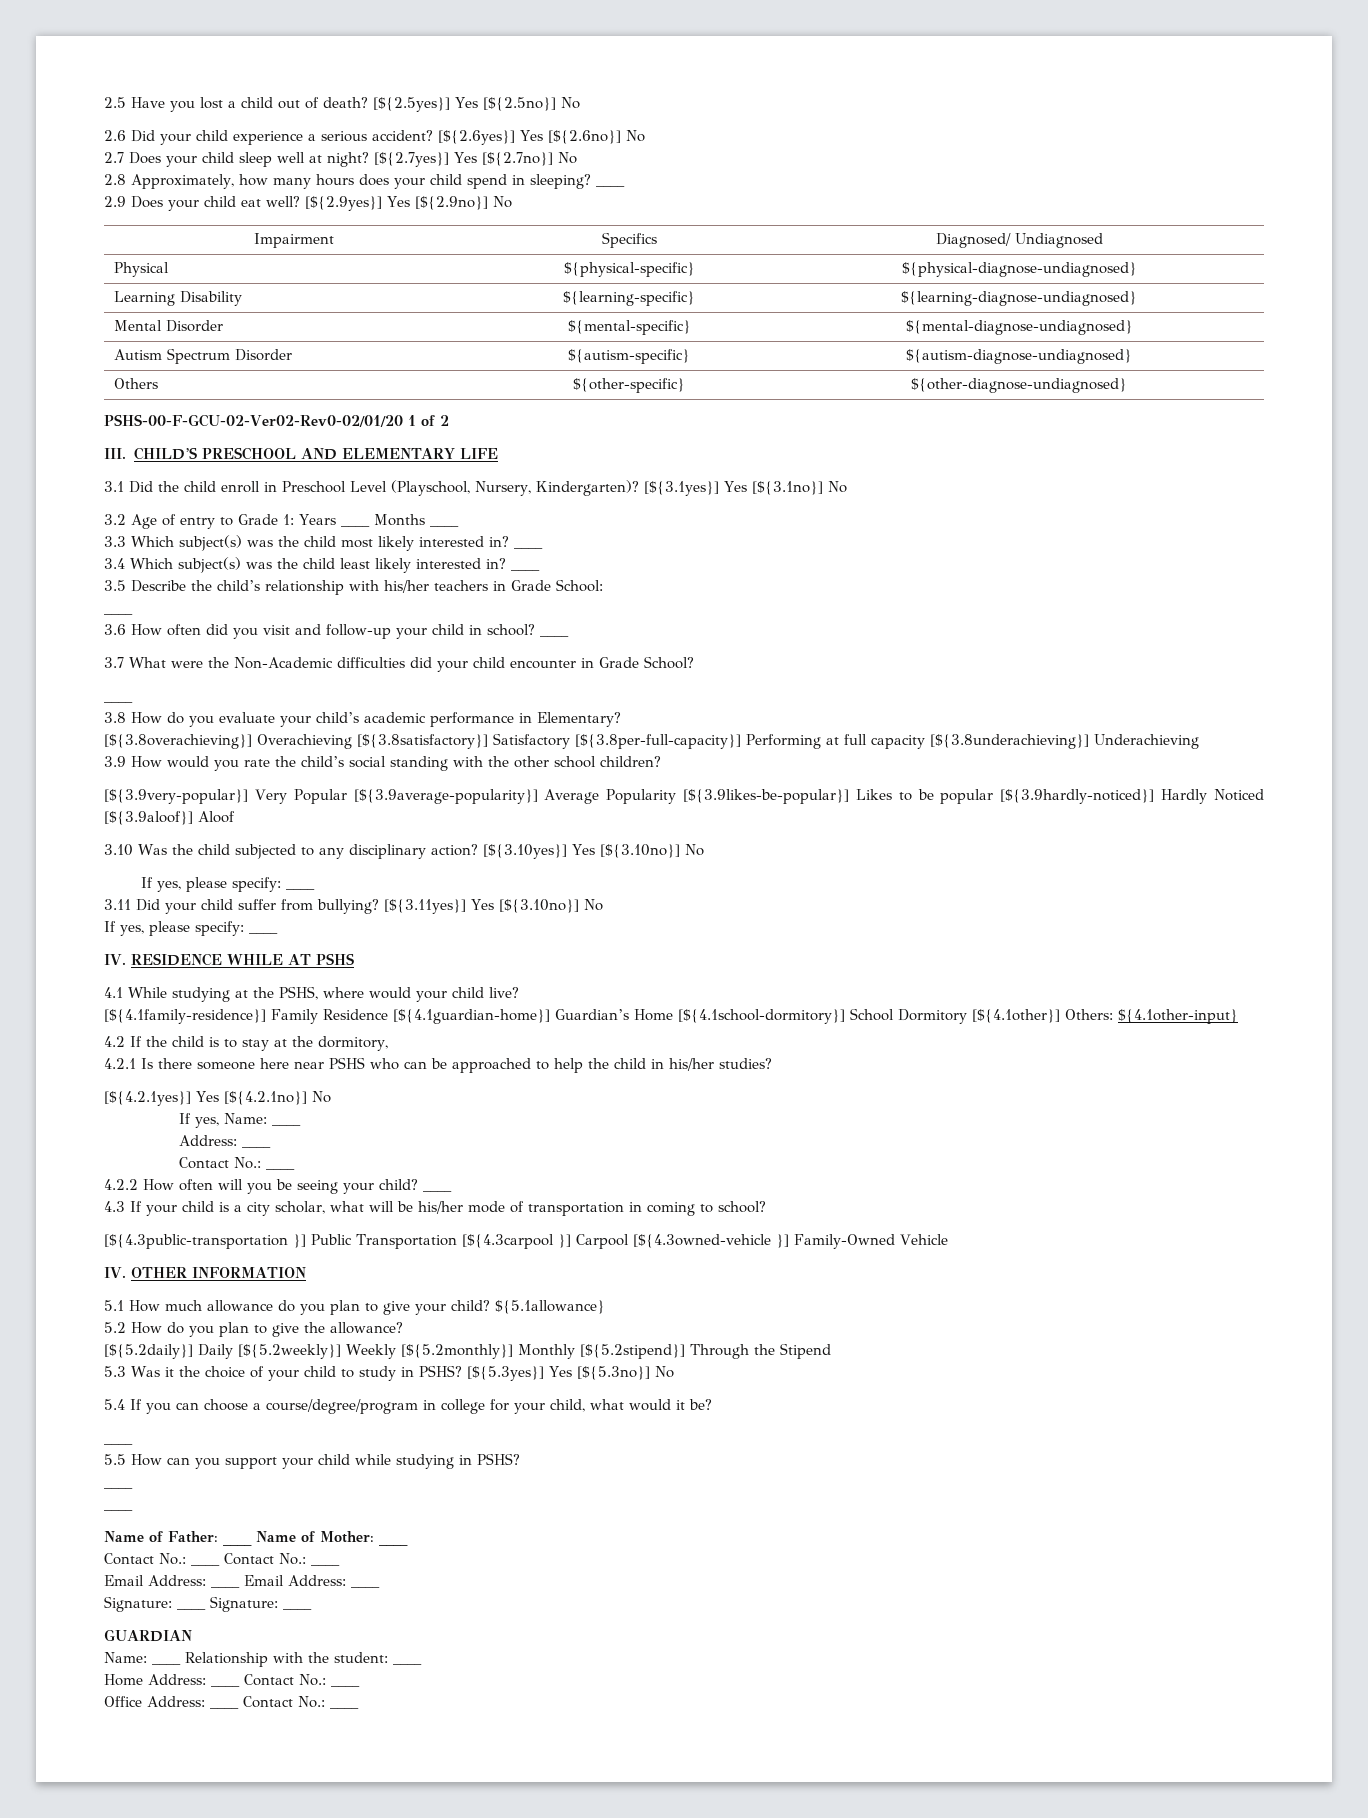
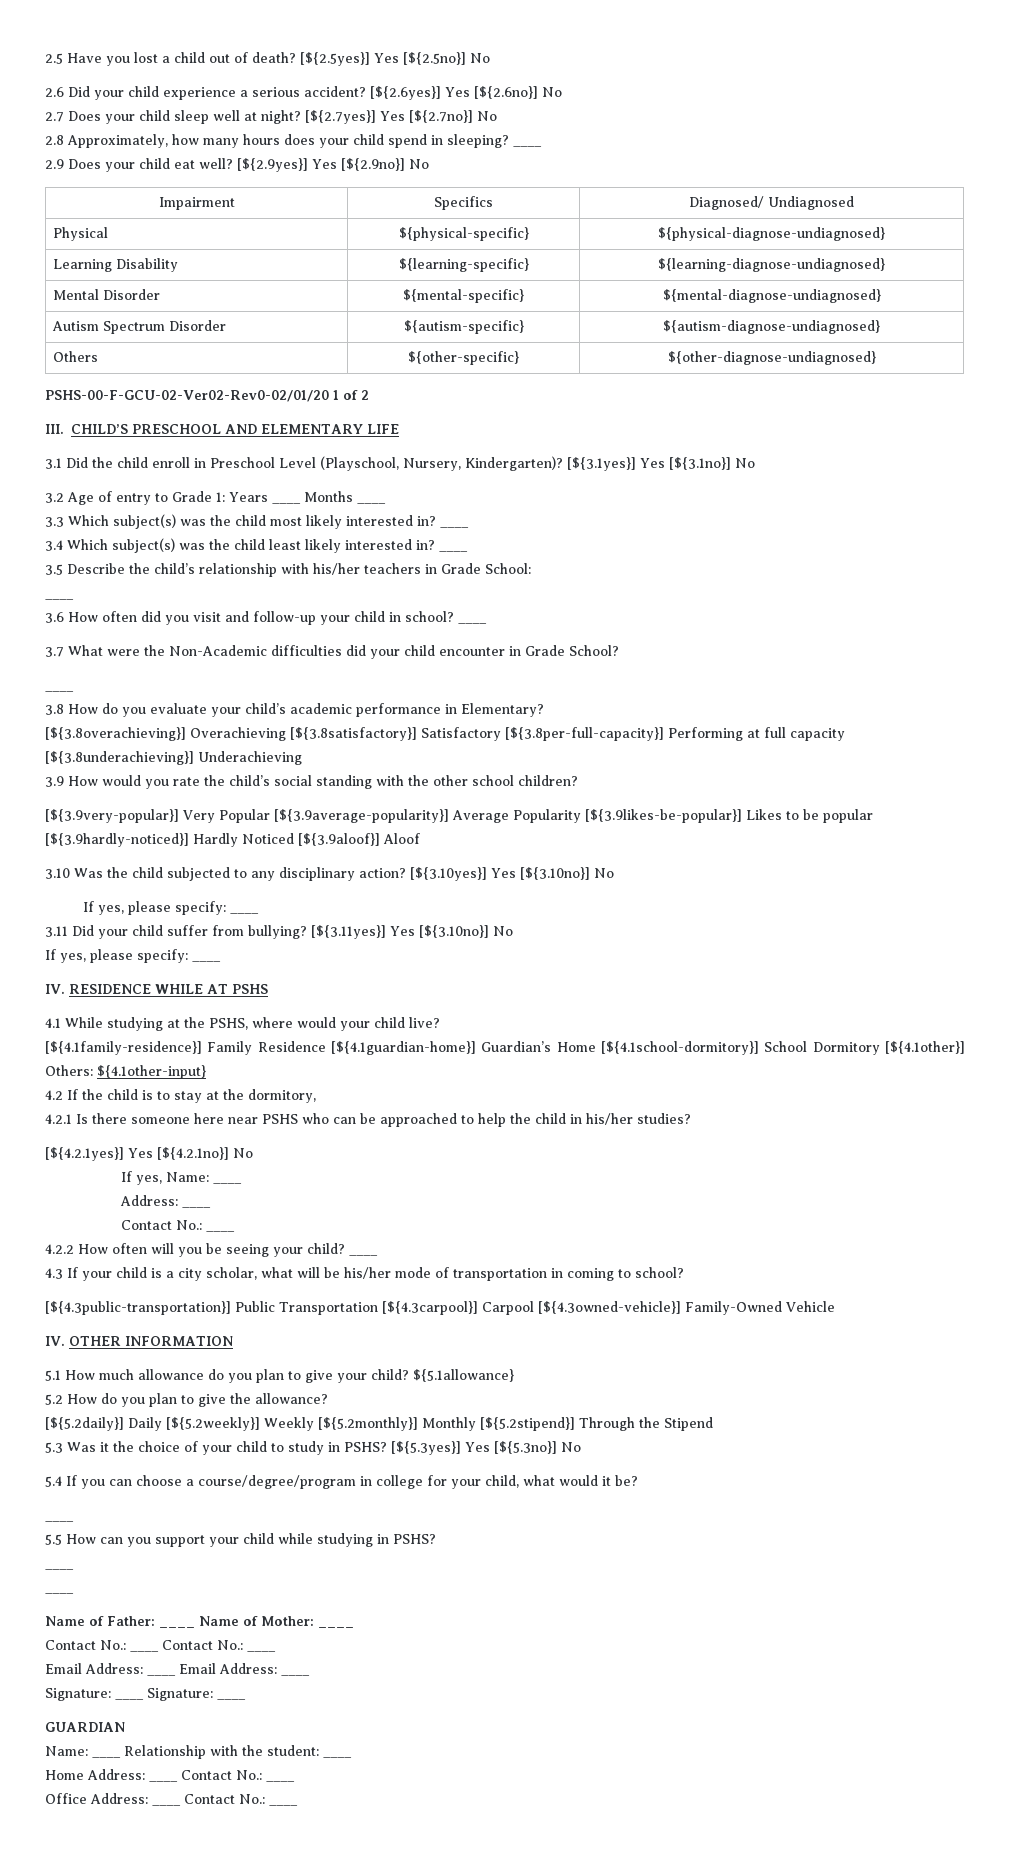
- [${4.3public-transportation }] Public Transportation [${4.3carpool }] Carpool [${4.3owned-vehicle }] Family-Owned Vehicle
+ [${4.3public-transportation}] Public Transportation [${4.3carpool}] Carpool [${4.3owned-vehicle}] Family-Owned Vehicle

